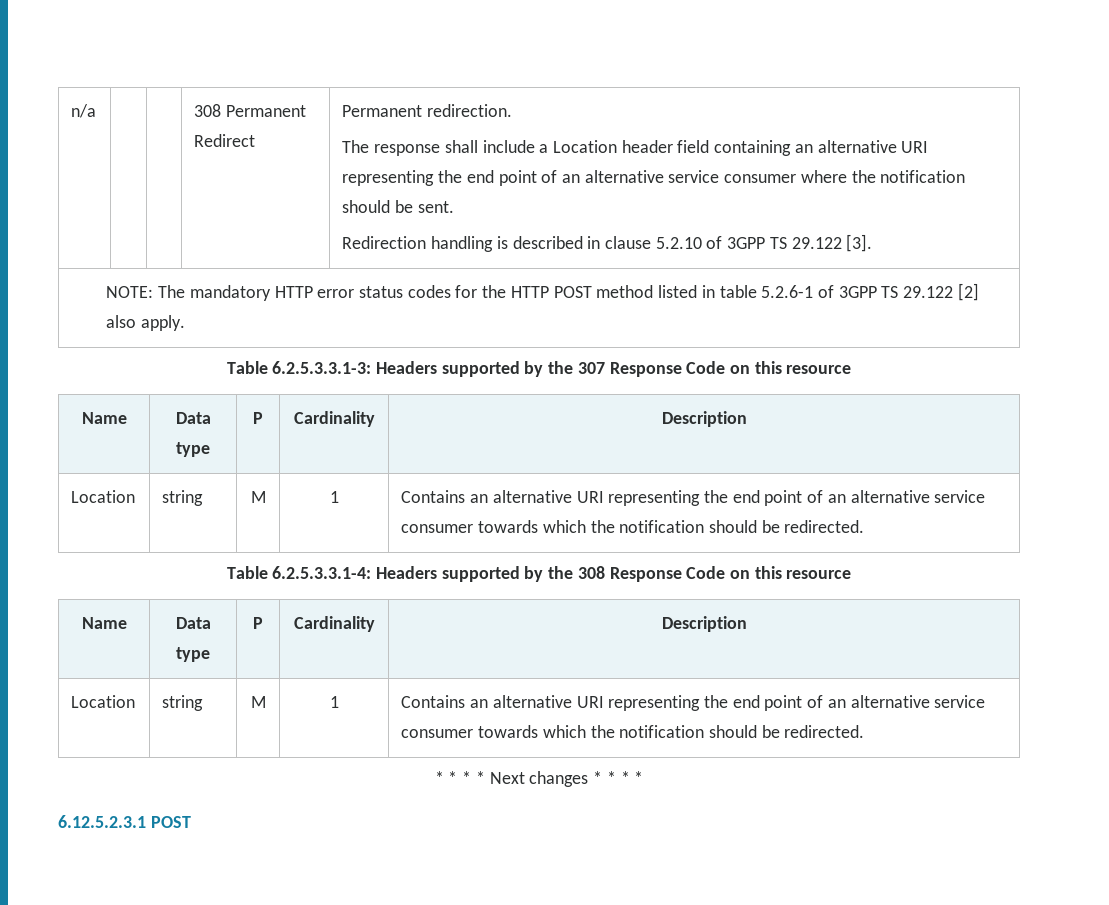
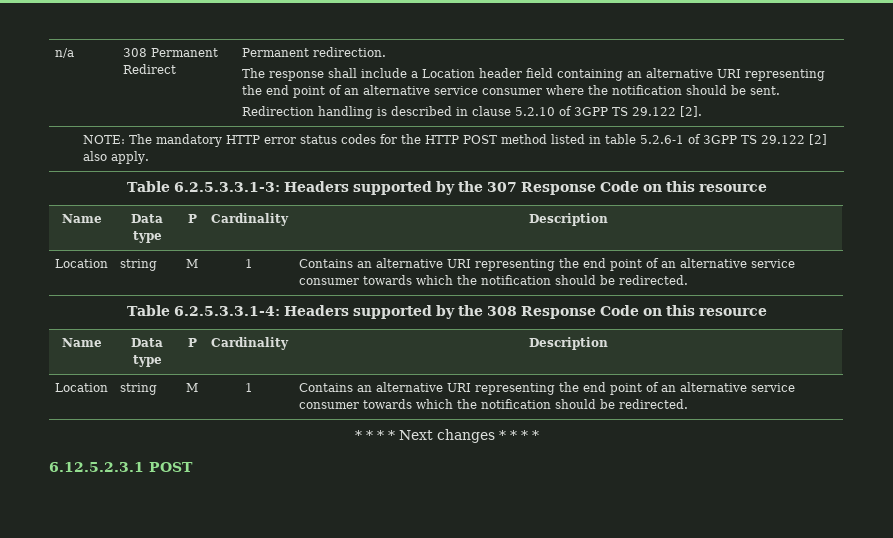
- Redirection handling is described in clause 5.2.10 of 3GPP TS 29.122 [3].
+ Redirection handling is described in clause 5.2.10 of 3GPP TS 29.122 [2].

